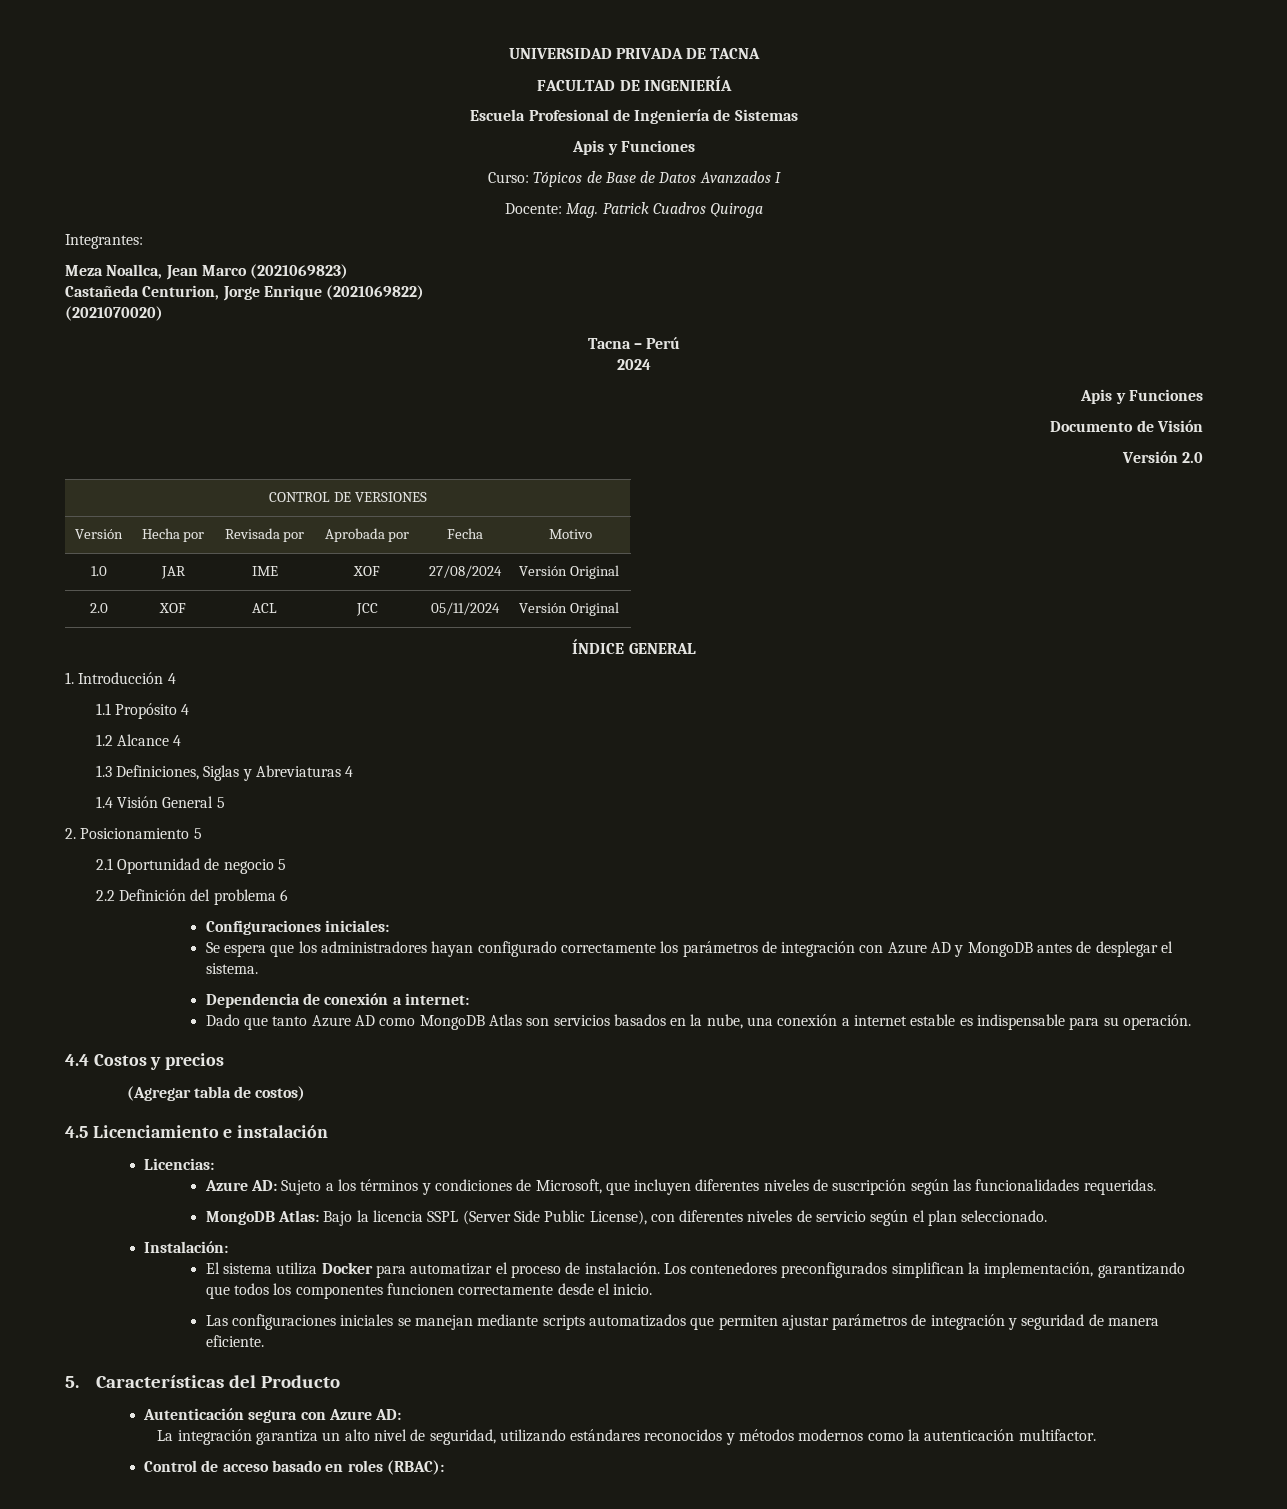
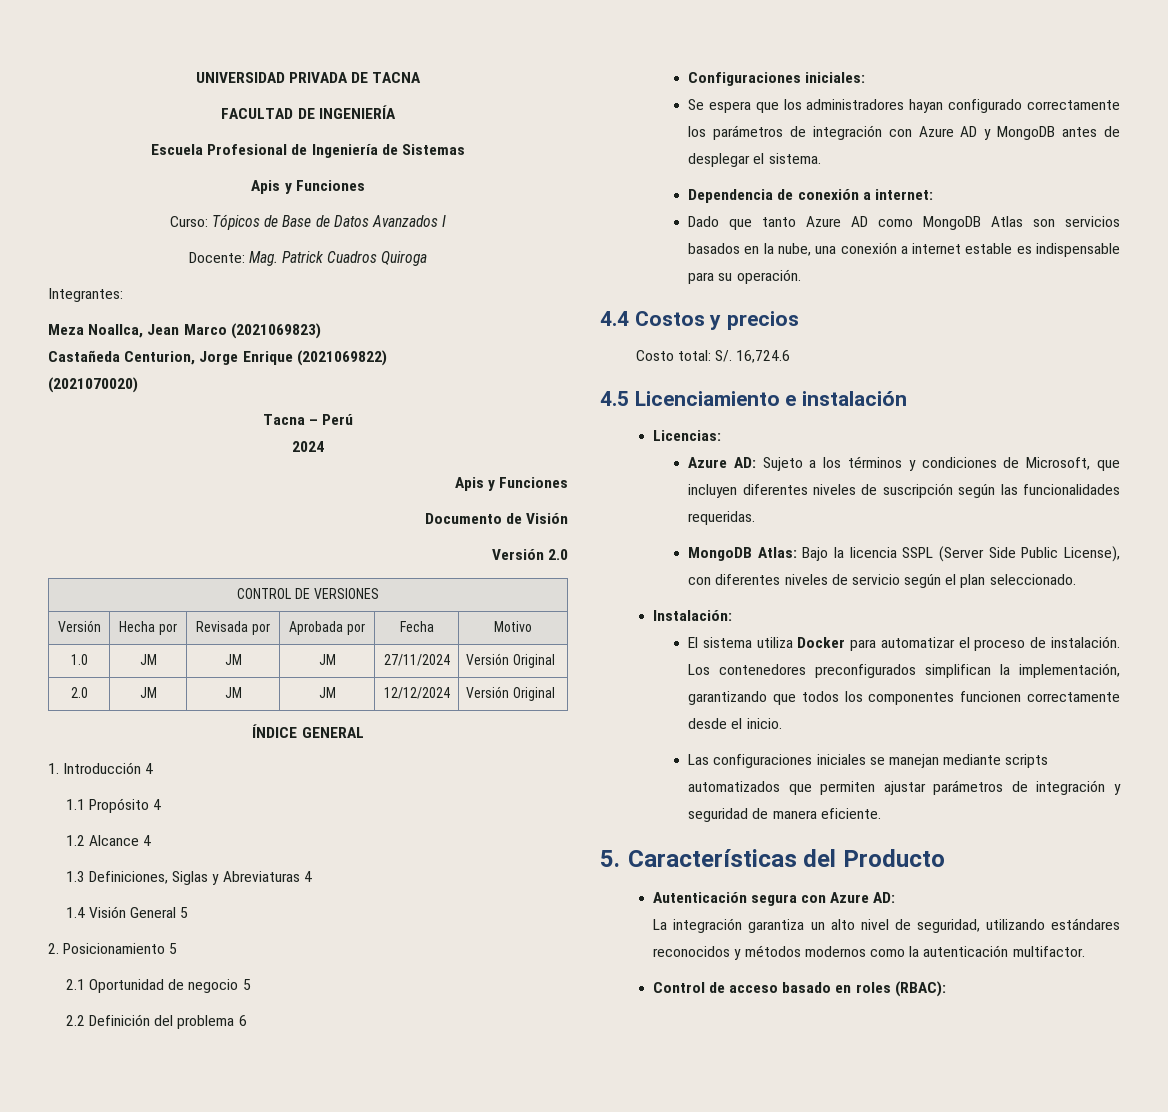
- 1.0 | JAR | IME | XOF | 27/08/2024 | Versión Original
+ 1.0 | JM | JM | JM | 27/11/2024 | Versión Original
- 2.0 | XOF | ACL | JCC | 05/11/2024 | Versión Original
+ 2.0 | JM | JM | JM | 12/12/2024 | Versión Original
- (Agregar tabla de costos)
+ Costo total: S/. 16,724.6

